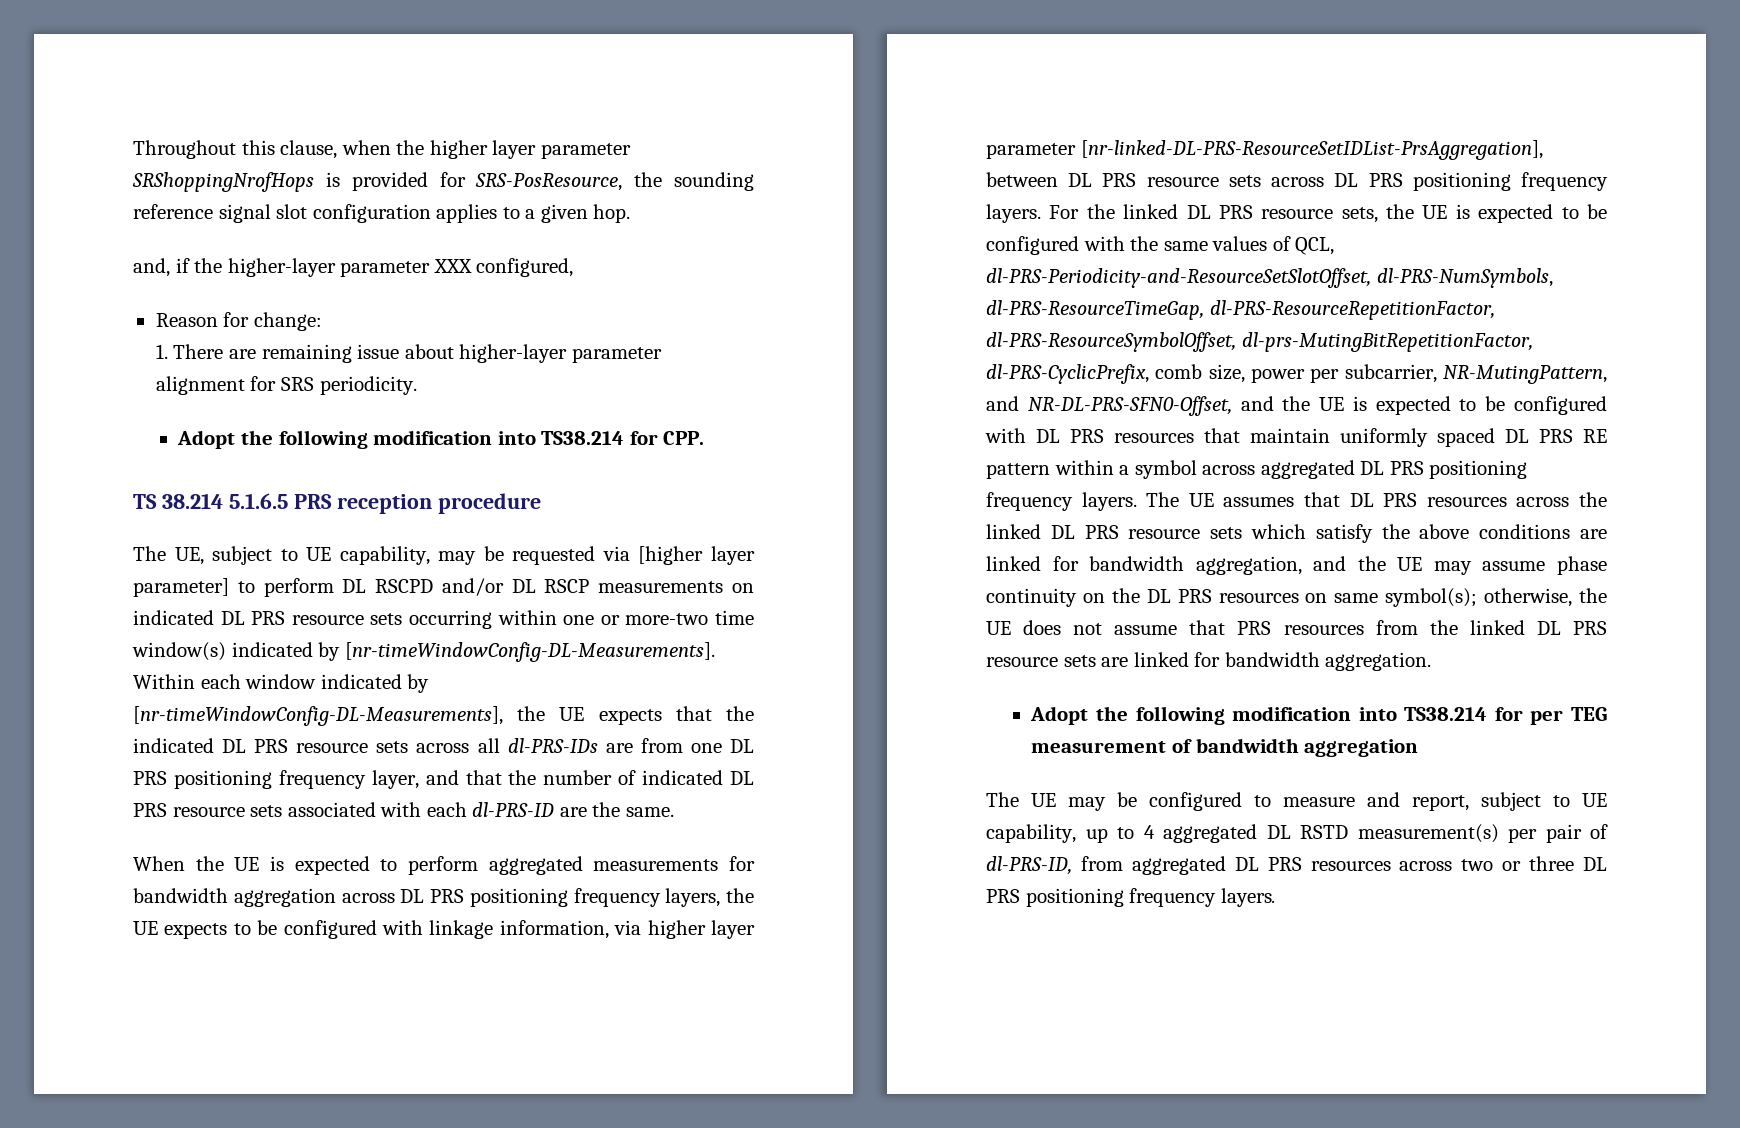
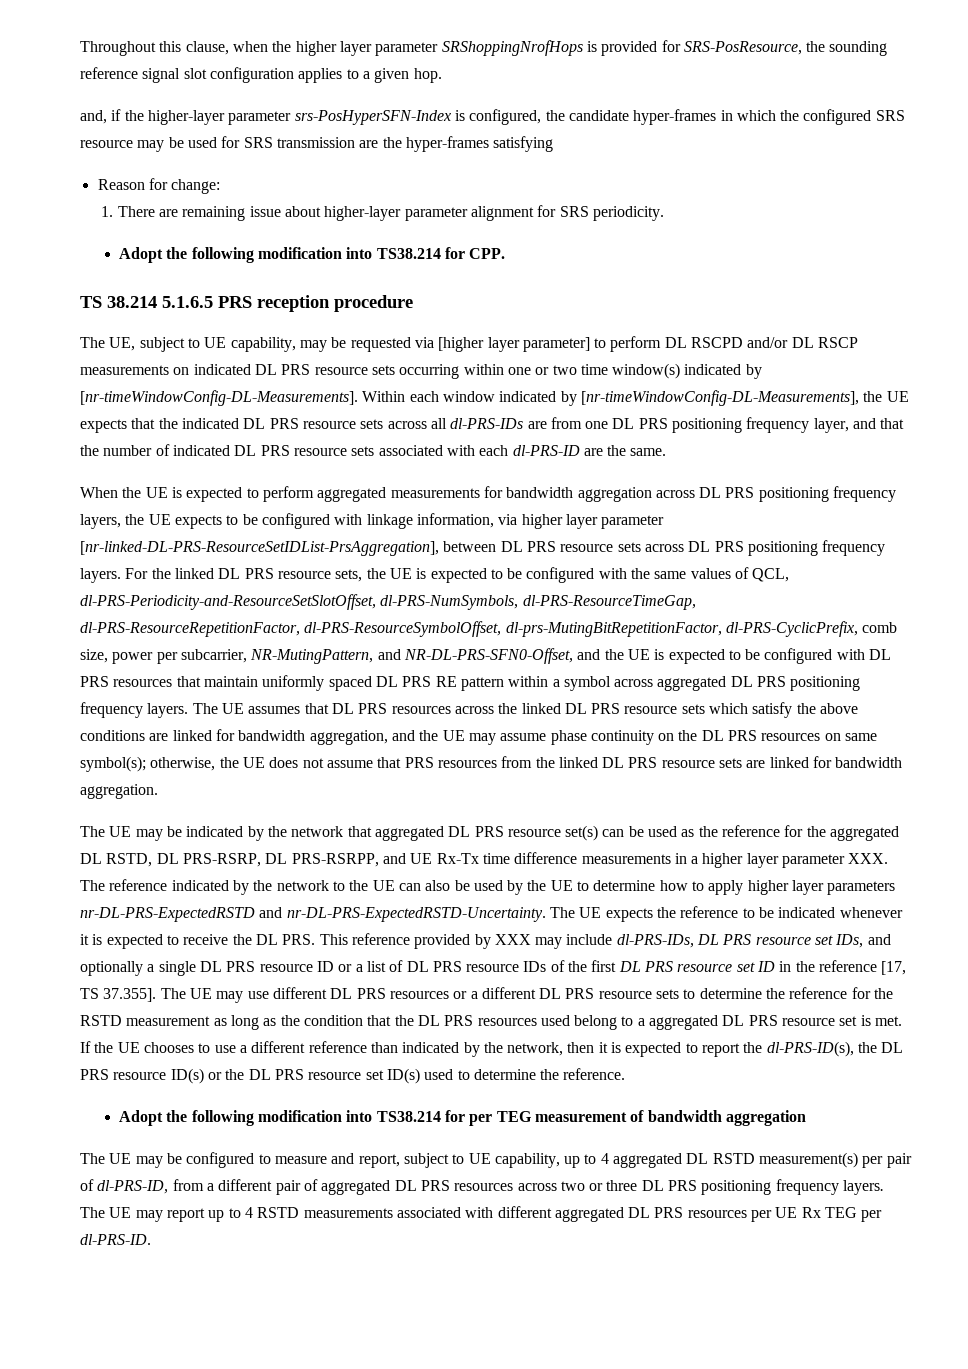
- and, if the higher-layer parameter XXX configured,
+ and, if the higher-layer parameter srs-PosHyperSFN-Index is configured, the candidate hyper-frames in which the configured SRS resource may be used for SRS transmission are the hyper-frames satisfying
- The UE, subject to UE capability, may be requested via [higher layer parameter] to perform DL RSCPD and/or DL RSCP measurements on indicated DL PRS resource sets occurring within one or more-two time window(s) indicated by [nr-timeWindowConfig-DL-Measurements].
+ The UE, subject to UE capability, may be requested via [higher layer parameter] to perform DL RSCPD and/or DL RSCP measurements on indicated DL PRS resource sets occurring within one or two time window(s) indicated by [nr-timeWindowConfig-DL-Measurements].
+ The UE may be indicated by the network that aggregated DL PRS resource set(s) can be used as the reference for the aggregated DL RSTD, DL PRS-RSRP, DL PRS-RSRPP, and UE Rx-Tx time difference measurements in a higher layer parameter XXX. The reference indicated by the network to the UE can also be used by the UE to determine how to apply higher layer parameters nr-DL-PRS-ExpectedRSTD and nr-DL-PRS-ExpectedRSTD-Uncertainty. The UE expects the reference to be indicated whenever it is expected to receive the DL PRS. This reference provided by XXX may include dl-PRS-IDs, DL PRS resource set IDs, and optionally a single DL PRS resource ID or a list of DL PRS resource IDs of the first DL PRS resource set ID in the reference [17, TS 37.355]. The UE may use different DL PRS resources or a different DL PRS resource sets to determine the reference for the RSTD measurement as long as the condition that the DL PRS resources used belong to a aggregated DL PRS resource set is met. If the UE chooses to use a different reference than indicated by the network, then it is expected to report the dl-PRS-ID(s), the DL PRS resource ID(s) or the DL PRS resource set ID(s) used to determine the reference.
- The UE may be configured to measure and report, subject to UE capability, up to 4 aggregated DL RSTD measurement(s) per pair of dl-PRS-ID, from aggregated DL PRS resources across two or three DL PRS positioning frequency layers.
+ The UE may be configured to measure and report, subject to UE capability, up to 4 aggregated DL RSTD measurement(s) per pair of dl-PRS-ID, from a different pair of aggregated DL PRS resources across two or three DL PRS positioning frequency layers.
+ The UE may report up to 4 RSTD measurements associated with different aggregated DL PRS resources per UE Rx TEG per dl-PRS-ID.

